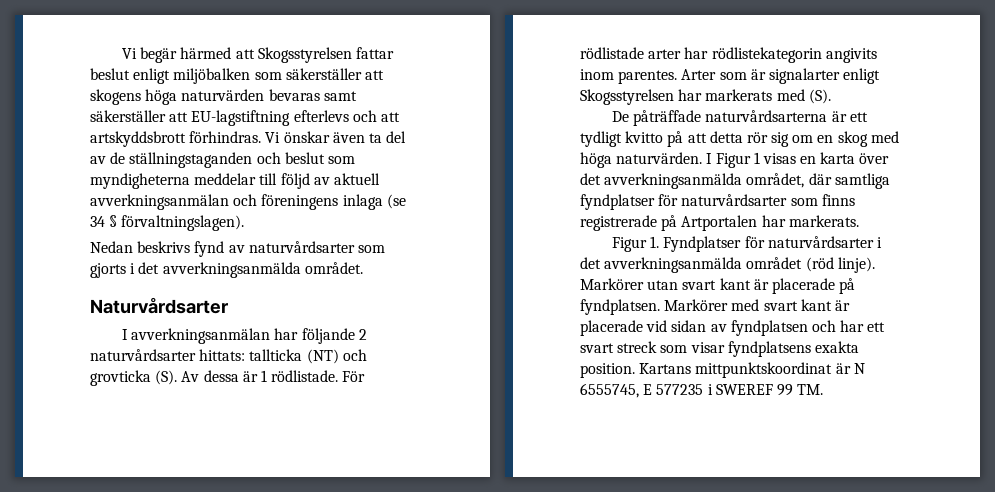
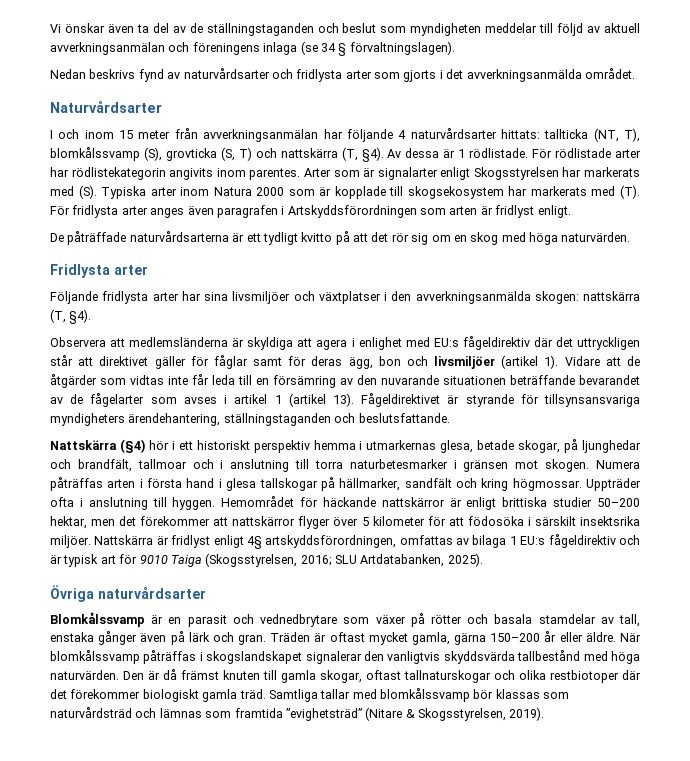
- Vi begär härmed att Skogsstyrelsen fattar beslut enligt miljöbalken som säkerställer att skogens höga naturvärden bevaras samt säkerställer att EU-lagstiftning efterlevs och att artskyddsbrott förhindras. Vi önskar även ta del av de ställningstaganden och beslut som myndigheterna meddelar till följd av aktuell avverkningsanmälan och föreningens inlaga (se 34 § förvaltningslagen).
+ Vi önskar även ta del av de ställningstaganden och beslut som myndigheten meddelar till följd av aktuell avverkningsanmälan och föreningens inlaga (se 34 § förvaltningslagen).
- Nedan beskrivs fynd av naturvårdsarter som gjorts i det avverkningsanmälda området.
+ Nedan beskrivs fynd av naturvårdsarter och fridlysta arter som gjorts i det avverkningsanmälda området.
- I avverkningsanmälan har följande 2 naturvårdsarter hittats: tallticka (NT) och grovticka (S). Av dessa är 1 rödlistade.
+ I och inom 15 meter från avverkningsanmälan har följande 4 naturvårdsarter hittats: tallticka (NT, T), blomkålssvamp (S), grovticka (S, T) och nattskärra (T, §4). Av dessa är 1 rödlistade.
- Arter som är signalarter enligt Skogsstyrelsen har markerats med (S).
+ Arter som är signalarter enligt Skogsstyrelsen har markerats med (S). Typiska arter inom Natura 2000 som är kopplade till skogsekosystem har markerats med (T). För fridlysta arter anges även paragrafen i Artskyddsförordningen som arten är fridlyst enligt.
- De påträffade naturvårdsarterna är ett tydligt kvitto på att detta rör sig om en skog med höga naturvärden. I Figur 1 visas en karta över det avverkningsanmälda området, där samtliga fyndplatser för naturvårdsarter som finns registrerade på Artportalen har markerats.
- Figur 1. Fyndplatser för naturvårdsarter i det avverkningsanmälda området (röd linje). Markörer utan svart kant är placerade på fyndplatsen. Markörer med svart kant är placerade vid sidan av fyndplatsen och har ett svart streck som visar fyndplatsens exakta position. Kartans mittpunktskoordinat är N 6555745, E 577235 i SWEREF 99 TM.
+ De påträffade naturvårdsarterna är ett tydligt kvitto på att det rör sig om en skog med höga naturvärden.
+ Fridlysta arter
+ Följande fridlysta arter har sina livsmiljöer och växtplatser i den avverkningsanmälda skogen: nattskärra (T, §4).
+ Observera att medlemsländerna är skyldiga att agera i enlighet med EU:s fågeldirektiv där det uttryckligen står att direktivet gäller för fåglar samt för deras ägg, bon och livsmiljöer (artikel 1). Vidare att de åtgärder som vidtas inte får leda till en försämring av den nuvarande situationen beträffande bevarandet av de fågelarter som avses i artikel 1 (artikel 13). Fågeldirektivet är styrande för tillsynsansvariga myndigheters ärendehantering, ställningstaganden och beslutsfattande.
+ Nattskärra (§4) hör i ett historiskt perspektiv hemma i utmarkernas glesa, betade skogar, på ljunghedar och brandfält, tallmoar och i anslutning till torra naturbetesmarker i gränsen mot skogen. Numera påträffas arten i första hand i glesa tallskogar på hällmarker, sandfält och kring högmossar. Uppträder ofta i anslutning till hyggen. Hemområdet för häckande nattskärror är enligt brittiska studier 50–200 hektar, men det förekommer att nattskärror flyger över 5 kilometer för att födosöka i särskilt insektsrika miljöer. Nattskärra är fridlyst enligt 4§ artskyddsförordningen, omfattas av bilaga 1 EU:s fågeldirektiv och är typisk art för 9010 Taiga (Skogsstyrelsen, 2016; SLU Artdatabanken, 2025).
+ Övriga naturvårdsarter
+ Blomkålssvamp är en parasit och vednedbrytare som växer på rötter och basala stamdelar av tall, enstaka gånger även på lärk och gran. Träden är oftast mycket gamla, gärna 150–200 år eller äldre. När blomkålssvamp påträffas i skogslandskapet signalerar den vanligtvis skyddsvärda tallbestånd med höga naturvärden. Den är då främst knuten till gamla skogar, oftast tallnaturskogar och olika restbiotoper där det förekommer biologiskt gamla träd. Samtliga tallar med blomkålssvamp bör klassas som naturvårdsträd och lämnas som framtida ”evighetsträd” (Nitare & Skogsstyrelsen, 2019).

